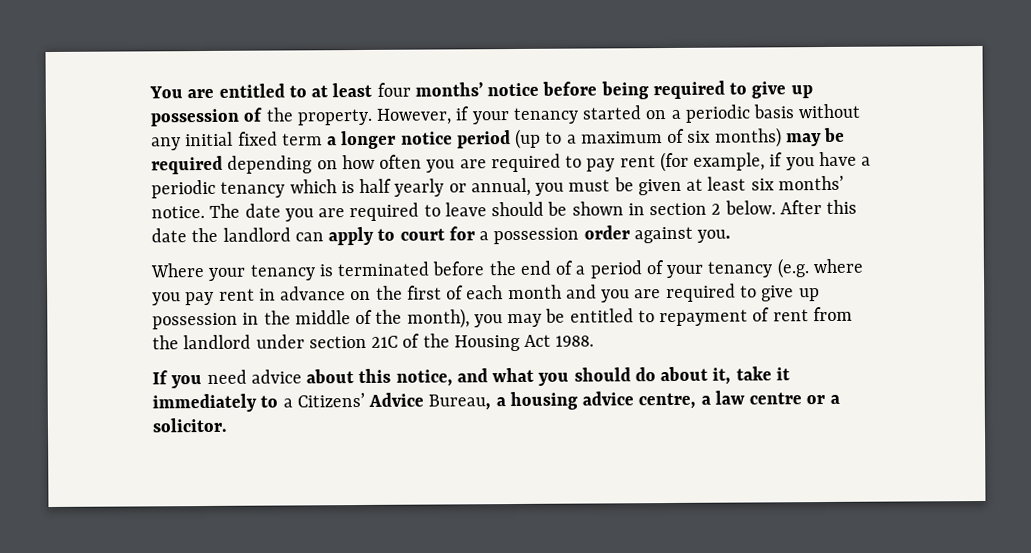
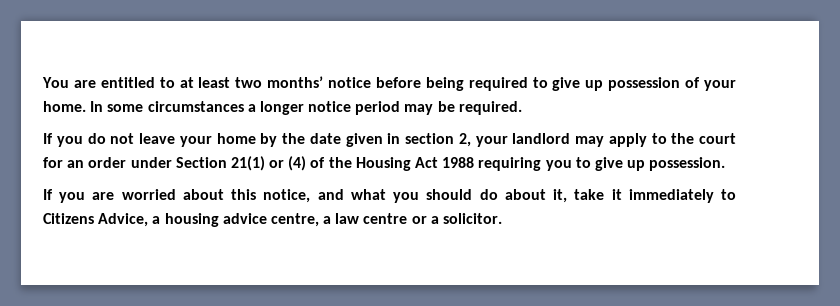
- You are entitled to at least four months’ notice before being required to give up possession of the property. However, if your tenancy started on a periodic basis without any initial fixed term a longer notice period (up to a maximum of six months) may be required depending on how often you are required to pay rent (for example, if you have a periodic tenancy which is half yearly or annual, you must be given at least six months’ notice. The date you are required to leave should be shown in section 2 below. After this date the landlord can apply to court for a possession order against you.
- Where your tenancy is terminated before the end of a period of your tenancy (e.g. where you pay rent in advance on the first of each month and you are required to give up possession in the middle of the month), you may be entitled to repayment of rent from the landlord under section 21C of the Housing Act 1988.
- If you need advice about this notice, and what you should do about it, take it immediately to a Citizens’ Advice Bureau, a housing advice centre, a law centre or a solicitor.
+ You are entitled to at least two months’ notice before being required to give up possession of your home. In some circumstances a longer notice period may be required.
+ If you do not leave your home by the date given in section 2, your landlord may apply to the court for an order under Section 21(1) or (4) of the Housing Act 1988 requiring you to give up possession.
+ If you are worried about this notice, and what you should do about it, take it immediately to Citizens Advice, a housing advice centre, a law centre or a solicitor.

